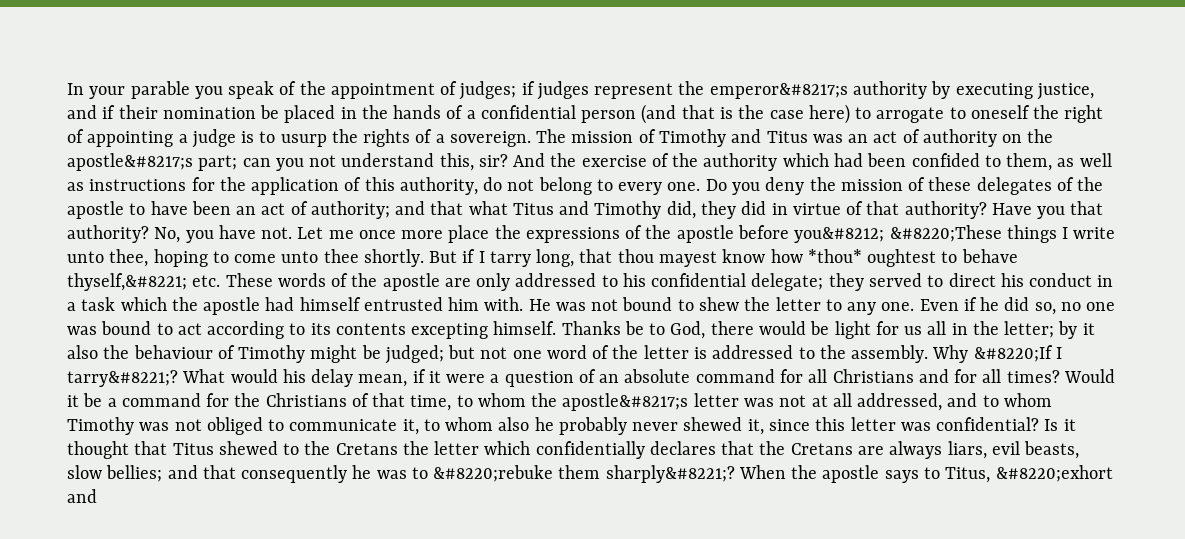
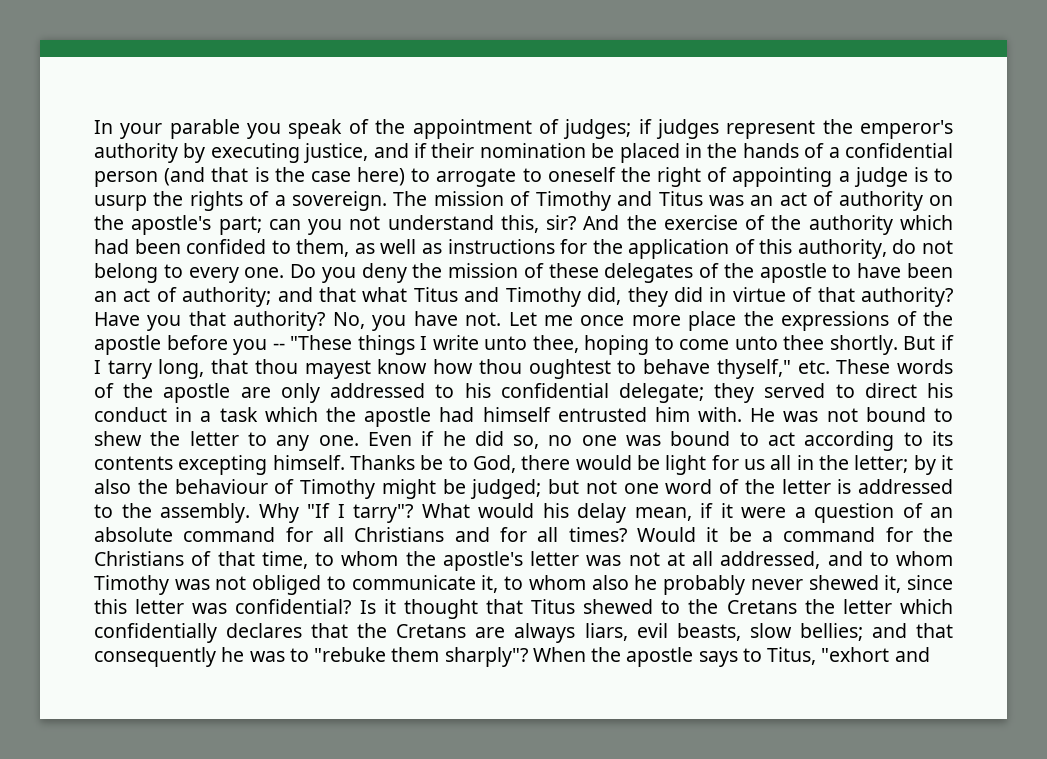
- In your parable you speak of the appointment of judges; if judges represent the emperor&#8217;s authority by executing justice, and if their nomination be placed in the hands of a confidential person (and that is the case here) to arrogate to oneself the right of appointing a judge is to usurp the rights of a sovereign.
+ In your parable you speak of the appointment of judges; if judges represent the emperor's authority by executing justice, and if their nomination be placed in the hands of a confidential person (and that is the case here) to arrogate to oneself the right of appointing a judge is to usurp the rights of a sovereign.
- The mission of Timothy and Titus was an act of authority on the apostle&#8217;s part; can you not understand this, sir?
+ The mission of Timothy and Titus was an act of authority on the apostle's part; can you not understand this, sir?
- Let me once more place the expressions of the apostle before you&#8212; &#8220;These things I write unto thee, hoping to come unto thee shortly.
+ Let me once more place the expressions of the apostle before you -- "These things I write unto thee, hoping to come unto thee shortly.
- But if I tarry long, that thou mayest know how *thou* oughtest to behave thyself,&#8221; etc. These words of the apostle are only addressed to his confidential delegate; they served to direct his conduct in a task which the apostle had himself entrusted him with.
+ But if I tarry long, that thou mayest know how thou oughtest to behave thyself," etc. These words of the apostle are only addressed to his confidential delegate; they served to direct his conduct in a task which the apostle had himself entrusted him with.
- Why &#8220;If I tarry&#8221;?
+ Why "If I tarry"?
- Would it be a command for the Christians of that time, to whom the apostle&#8217;s letter was not at all addressed, and to whom Timothy was not obliged to communicate it, to whom also he probably never shewed it, since this letter was confidential?
+ Would it be a command for the Christians of that time, to whom the apostle's letter was not at all addressed, and to whom Timothy was not obliged to communicate it, to whom also he probably never shewed it, since this letter was confidential?
- Is it thought that Titus shewed to the Cretans the letter which confidentially declares that the Cretans are always liars, evil beasts, slow bellies; and that consequently he was to &#8220;rebuke them sharply&#8221;?
+ Is it thought that Titus shewed to the Cretans the letter which confidentially declares that the Cretans are always liars, evil beasts, slow bellies; and that consequently he was to "rebuke them sharply"?
- When the apostle says to Titus, &#8220;exhort and
+ When the apostle says to Titus, "exhort and

